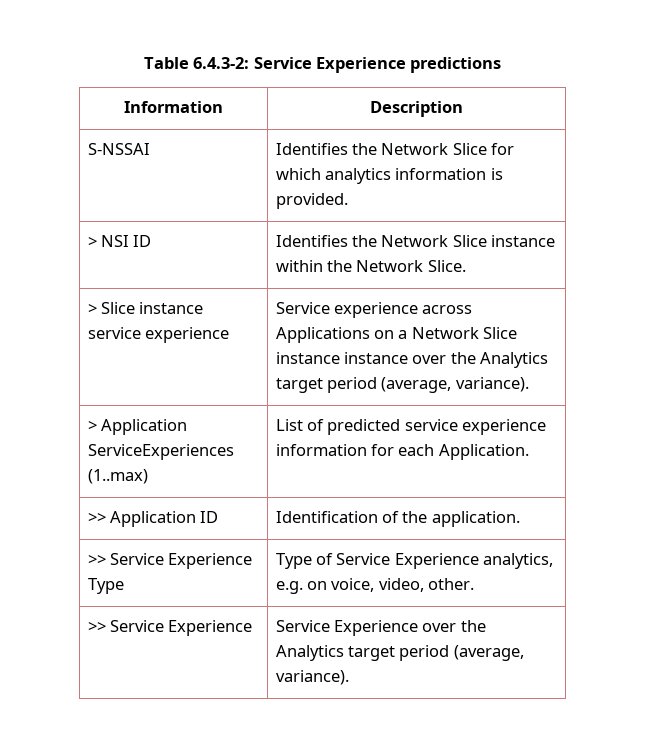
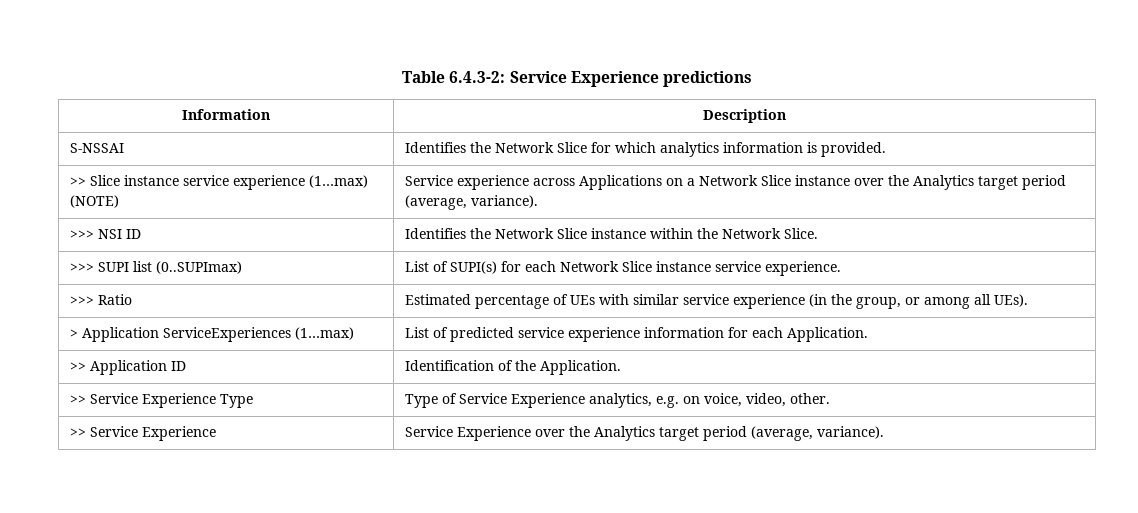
- > NSI ID | Identifies the Network Slice instance within the Network Slice.
+ >> Slice instance service experience (1…max) (NOTE) | Service experience across Applications on a Network Slice instance over the Analytics target period (average, variance).
+ >>> NSI ID | Identifies the Network Slice instance within the Network Slice.
- > Slice instance service experience | Service experience across Applications on a Network Slice instance instance over the Analytics target period (average, variance).
+ >>> SUPI list (0..SUPImax) | List of SUPI(s) for each Network Slice instance service experience.
+ >>> Ratio | Estimated percentage of UEs with similar service experience (in the group, or among all UEs).
- > Application ServiceExperiences (1..max) | List of predicted service experience information for each Application.
+ > Application ServiceExperiences (1…max) | List of predicted service experience information for each Application.
- >> Application ID | Identification of the application.
+ >> Application ID | Identification of the Application.

